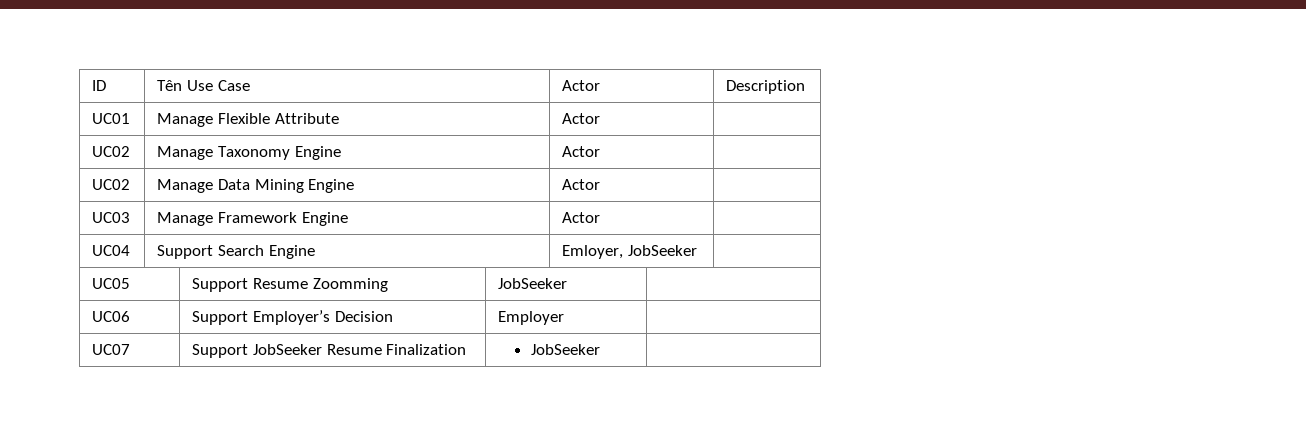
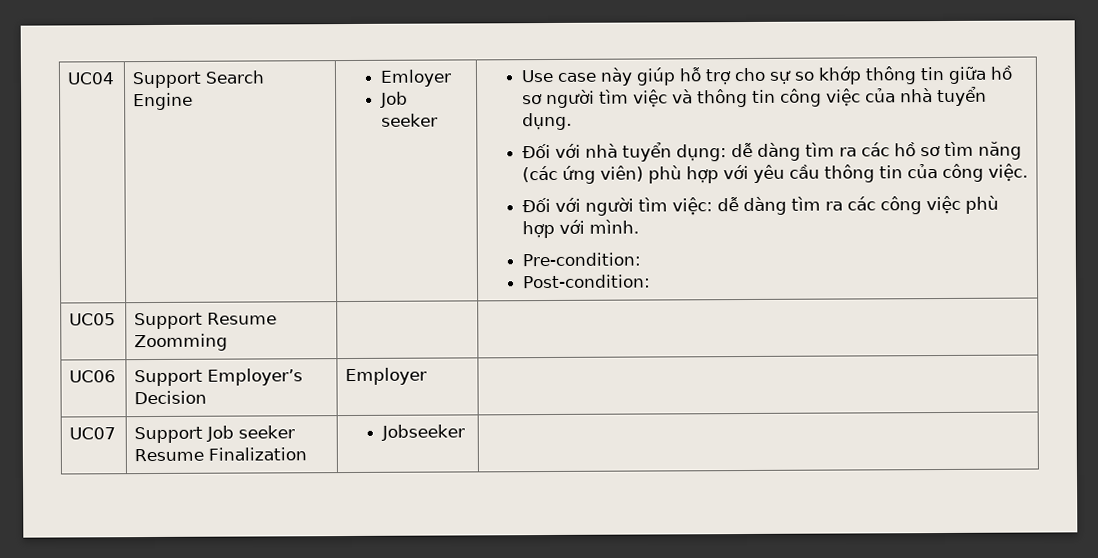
- ID | Tên Use Case | Actor | Description
- UC01 | Manage Flexible Attribute | Actor |
- UC02 | Manage Taxonomy Engine | Actor |
- UC02 | Manage Data Mining Engine | Actor |
- UC03 | Manage Framework Engine | Actor |
- UC04 | Support Search Engine | Emloyer, JobSeeker |
+ UC04 | Support Search Engine | Emloyer
+ Job seeker | Use case này giúp hỗ trợ cho sự so khớp thông tin giữa hồ sơ người tìm việc và thông tin công việc của nhà tuyển dụng.
+ Đối với nhà tuyển dụng: dễ dàng tìm ra các hồ sơ tìm năng (các ứng viên) phù hợp với yêu cầu thông tin của công việc.
+ Đối với người tìm việc: dễ dàng tìm ra các công việc phù hợp với mình.
+ Pre-condition:
+ Post-condition:
- UC05 | Support Resume Zoomming | JobSeeker |
+ UC05 | Support Resume Zoomming | |
- UC07 | Support JobSeeker Resume Finalization | JobSeeker |
+ UC07 | Support Job seeker Resume Finalization | Jobseeker |

